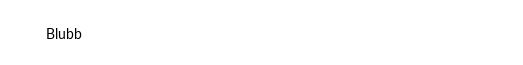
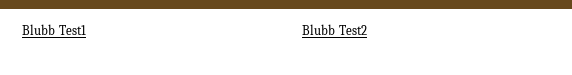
- Blubb
+ Blubb Test1
+ Blubb Test2

